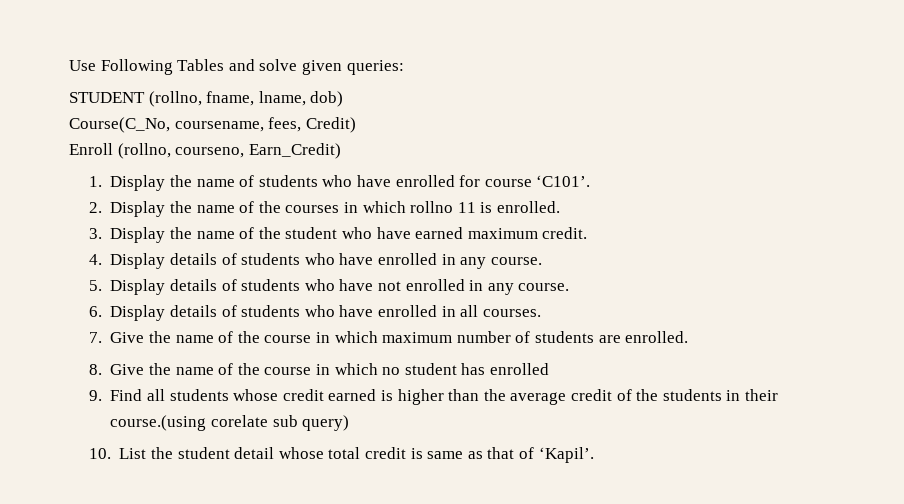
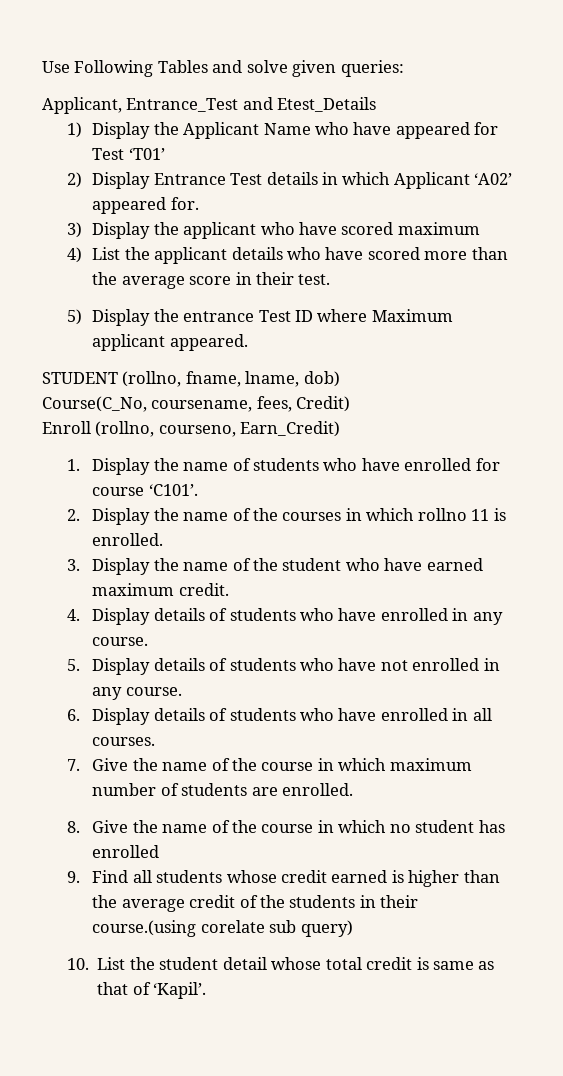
+ Applicant, Entrance_Test and Etest_Details
+ 1) Display the Applicant Name who have appeared for Test ‘T01’
+ 2) Display Entrance Test details in which Applicant ‘A02’ appeared for.
+ 3) Display the applicant who have scored maximum
+ 4) List the applicant details who have scored more than the average score in their test.
+ 5) Display the entrance Test ID where Maximum applicant appeared.

